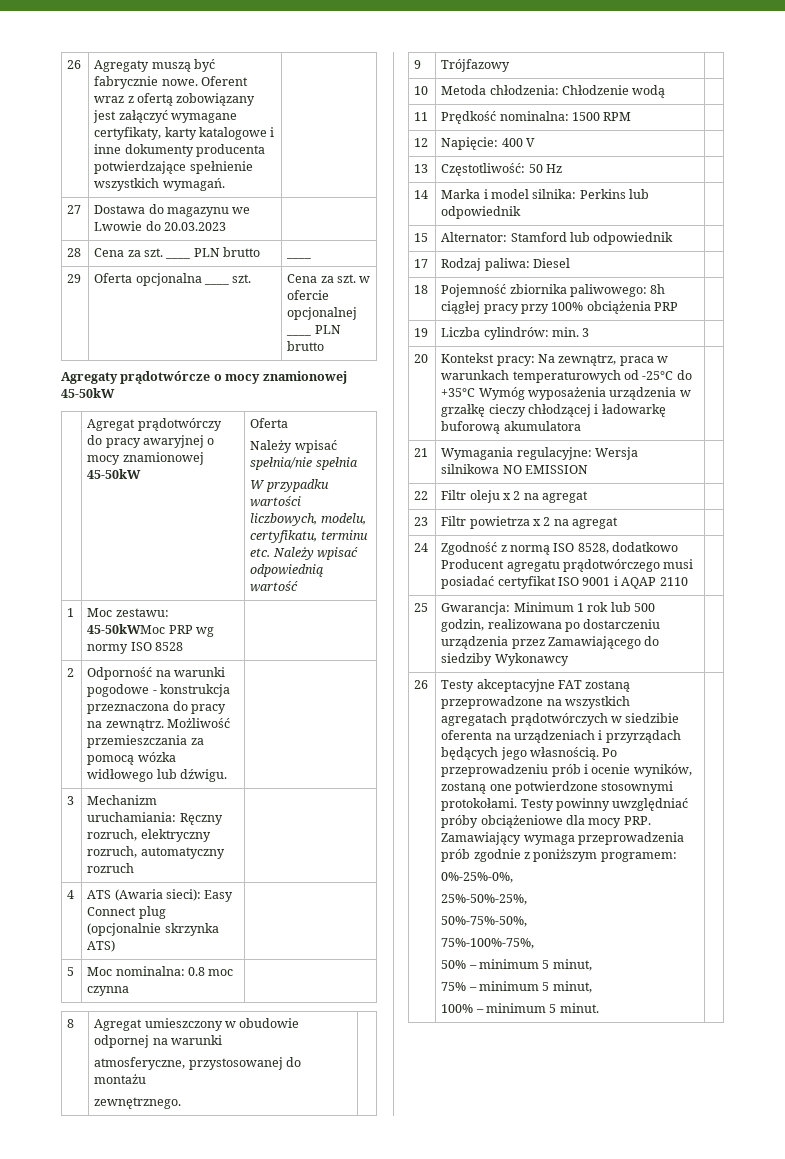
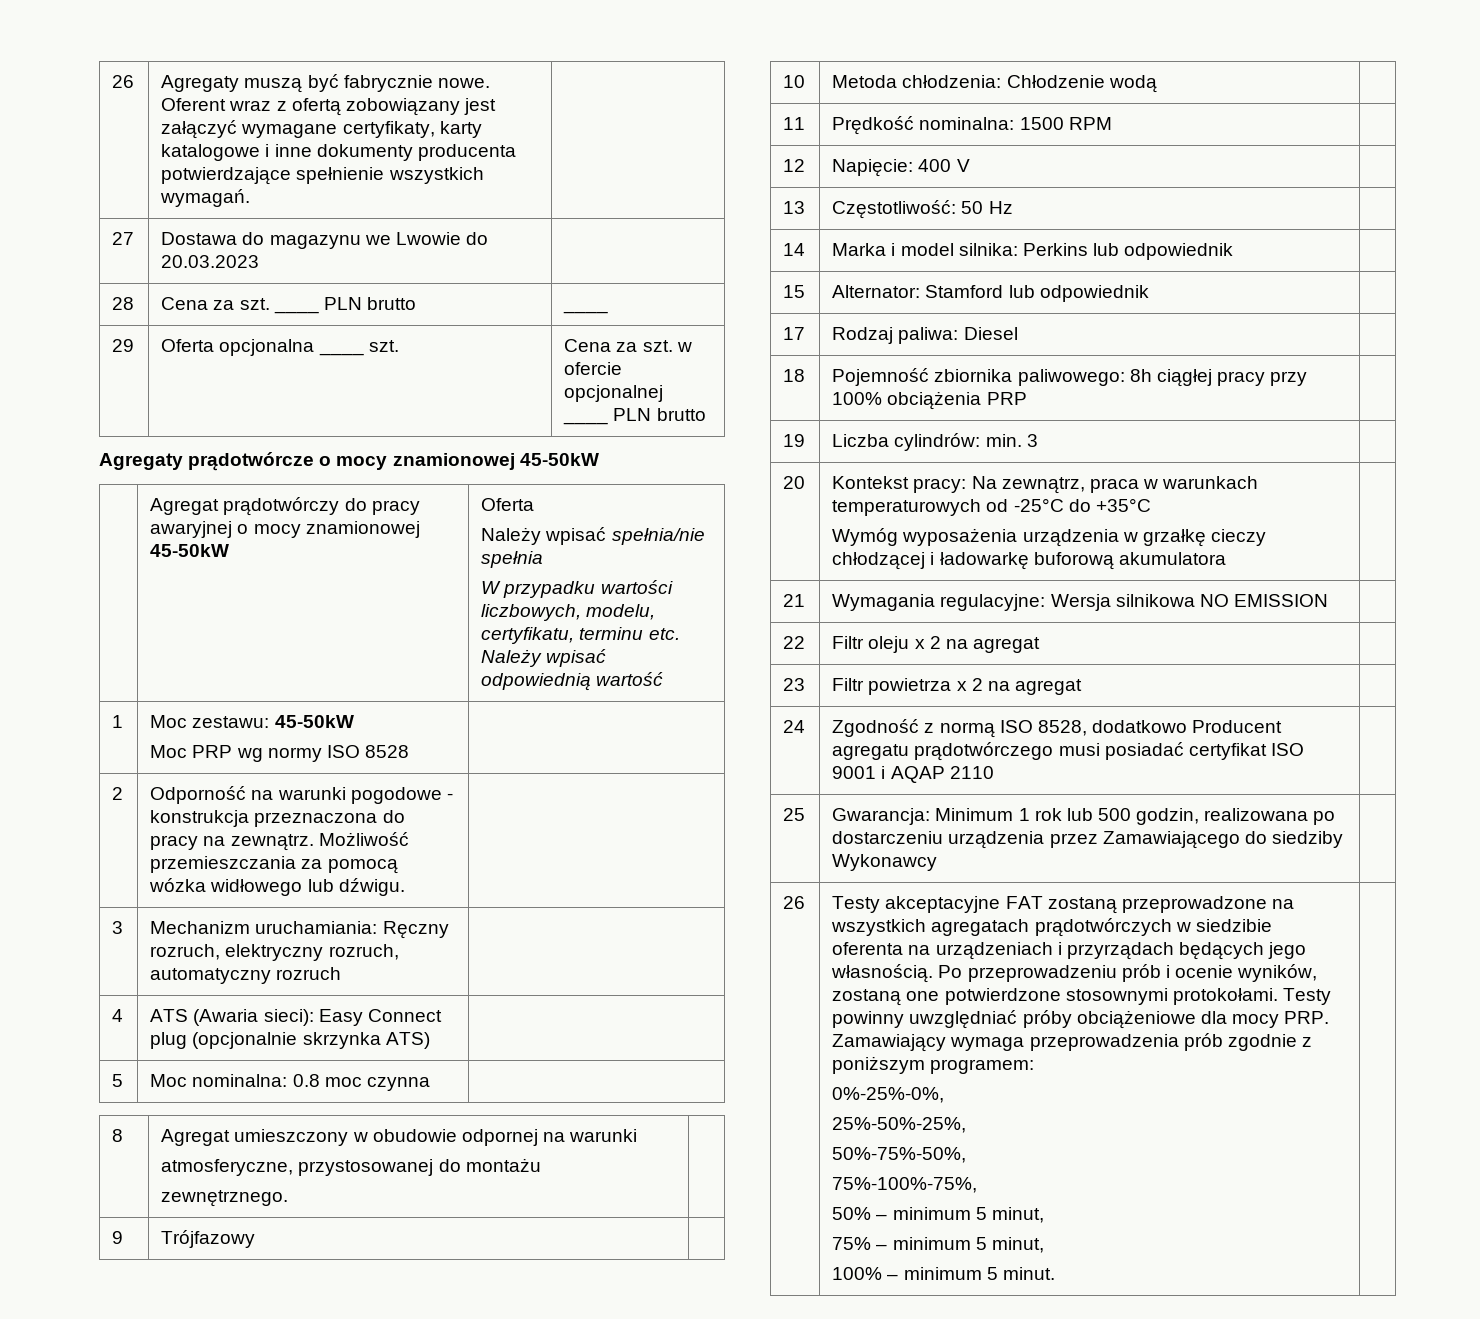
- 1 | Moc zestawu: 45-50kWMoc PRP wg normy ISO 8528 |
+ 1 | Moc zestawu: 45-50kW
+ Moc PRP wg normy ISO 8528 |
- 20 | Kontekst pracy: Na zewnątrz, praca w warunkach temperaturowych od -25°C do +35°C Wymóg wyposażenia urządzenia w grzałkę cieczy chłodzącej i ładowarkę buforową akumulatora |
+ 20 | Kontekst pracy: Na zewnątrz, praca w warunkach temperaturowych od -25°C do +35°C
+ Wymóg wyposażenia urządzenia w grzałkę cieczy chłodzącej i ładowarkę buforową akumulatora |

